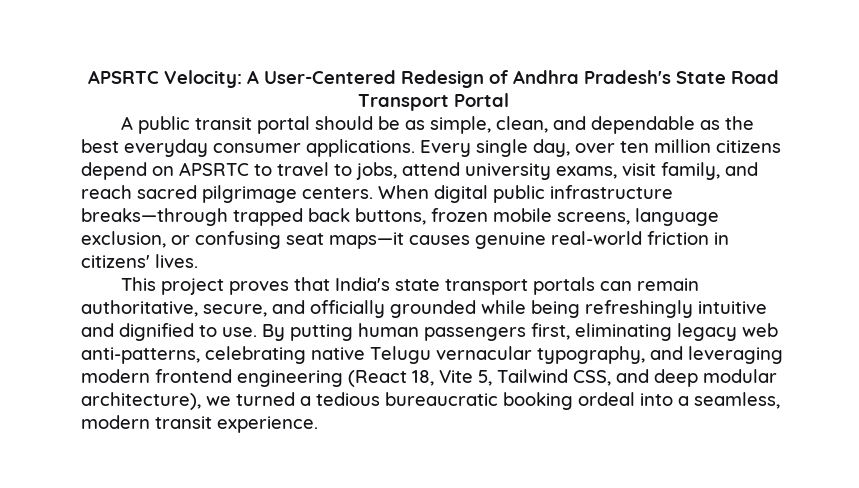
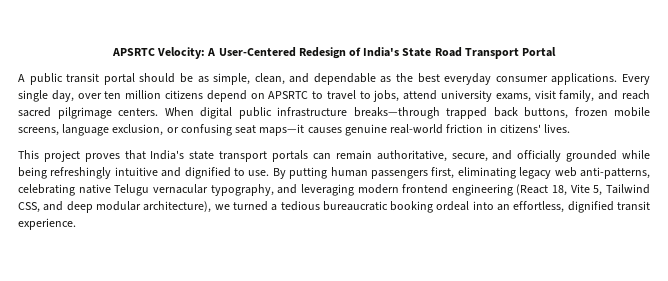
- APSRTC Velocity: A User-Centered Redesign of Andhra Pradesh's State Road Transport Portal
+ APSRTC Velocity: A User-Centered Redesign of India's State Road Transport Portal
- By putting human passengers first, eliminating legacy web anti-patterns, celebrating native Telugu vernacular typography, and leveraging modern frontend engineering (React 18, Vite 5, Tailwind CSS, and deep modular architecture), we turned a tedious bureaucratic booking ordeal into a seamless, modern transit experience.
+ By putting human passengers first, eliminating legacy web anti-patterns, celebrating native Telugu vernacular typography, and leveraging modern frontend engineering (React 18, Vite 5, Tailwind CSS, and deep modular architecture), we turned a tedious bureaucratic booking ordeal into an effortless, dignified transit experience.

